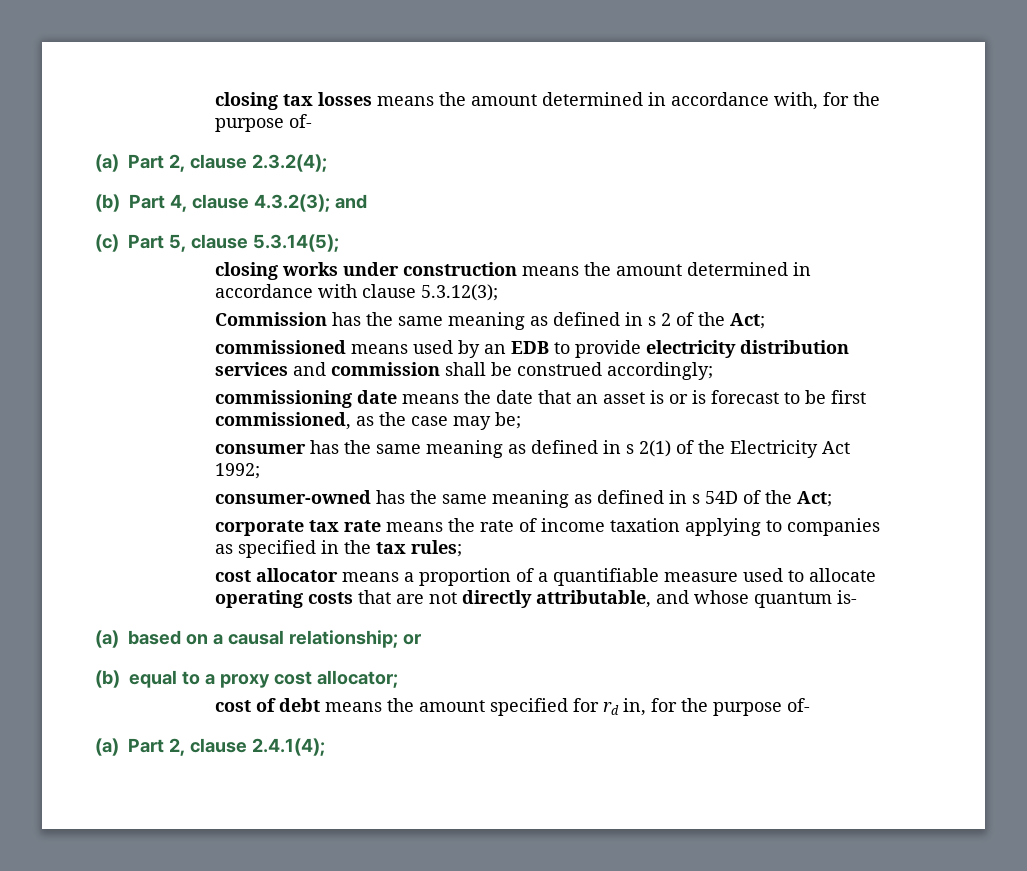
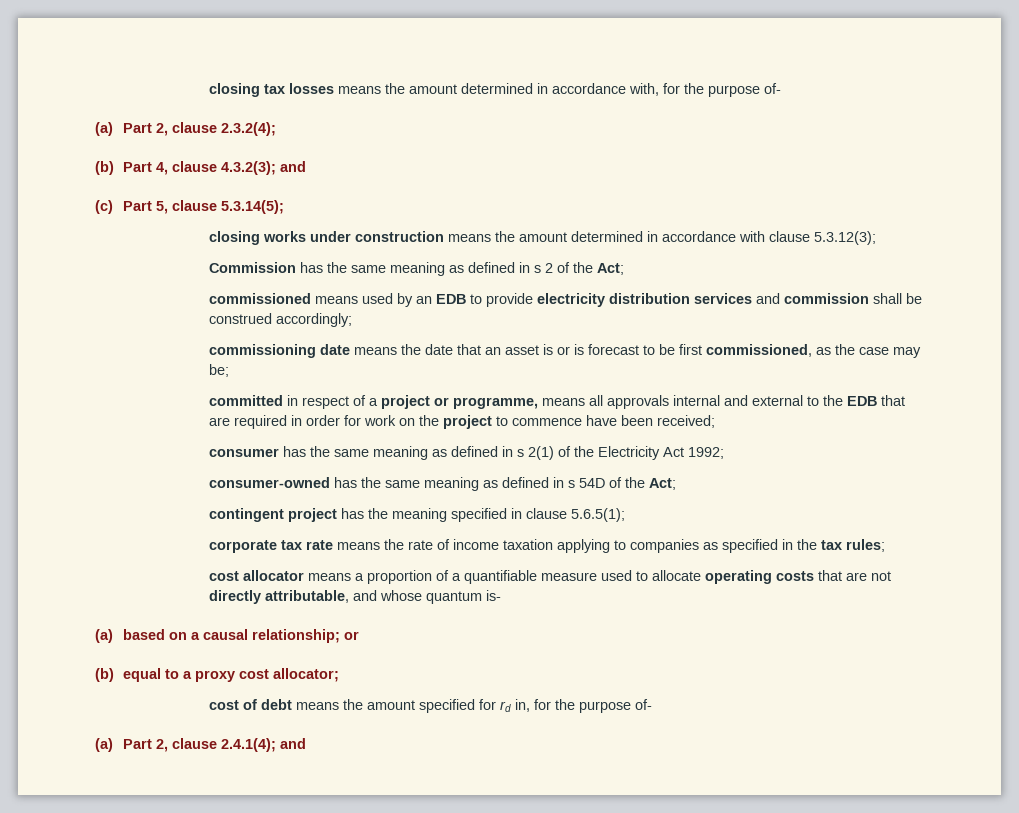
+ committed in respect of a project or programme, means all approvals internal and external to the EDB that are required in order for work on the project to commence have been received;
+ contingent project has the meaning specified in clause 5.6.5(1);
- (a) Part 2, clause 2.4.1(4);
+ (a) Part 2, clause 2.4.1(4); and

